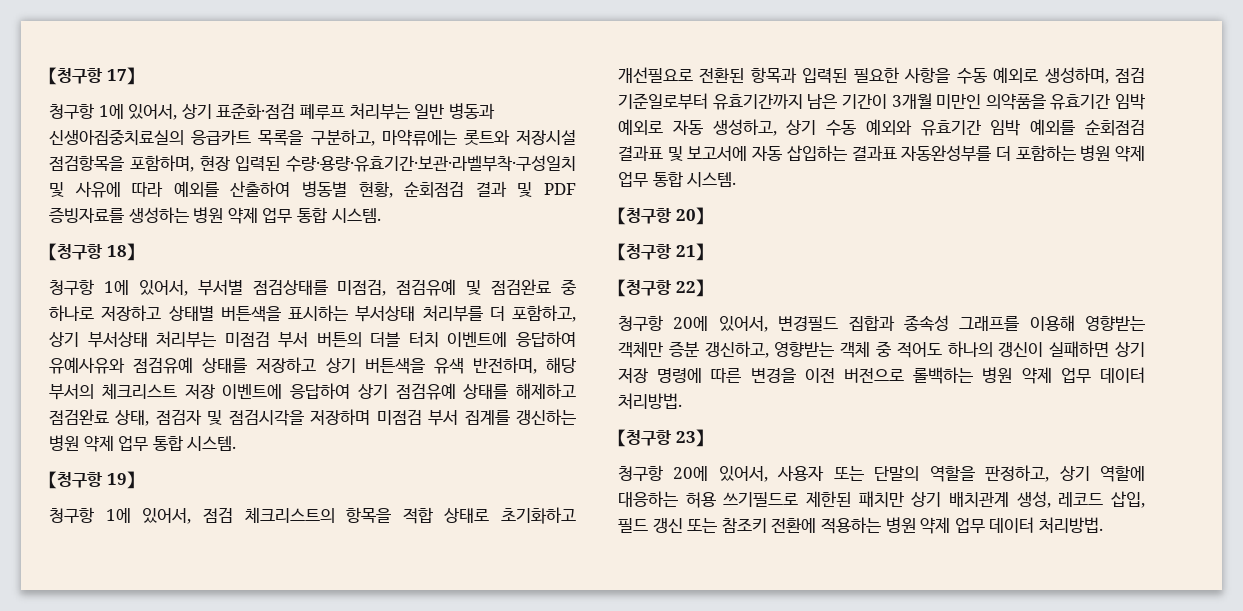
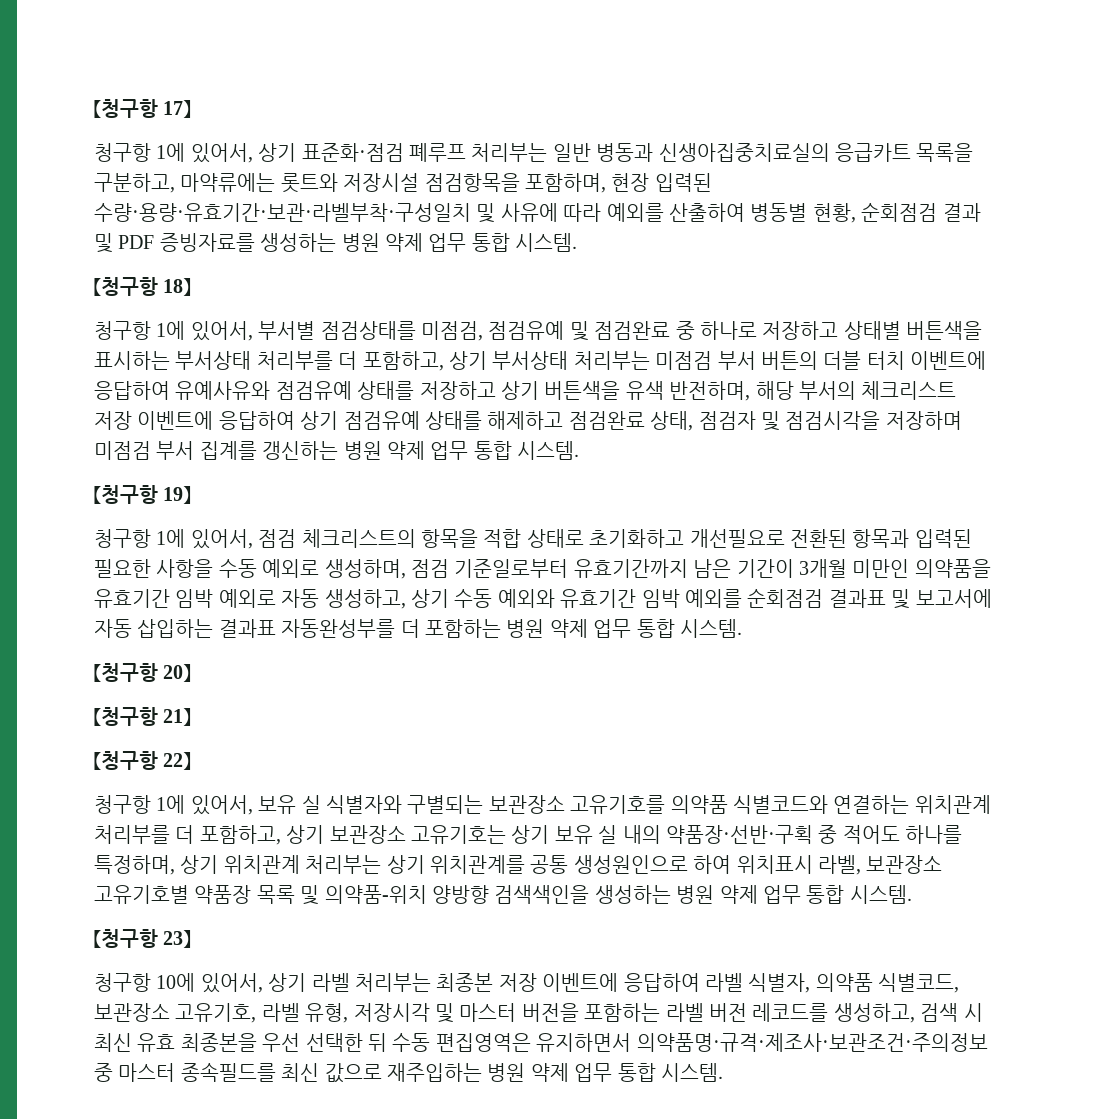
- 청구항 20에 있어서, 변경필드 집합과 종속성 그래프를 이용해 영향받는 객체만 증분 갱신하고, 영향받는 객체 중 적어도 하나의 갱신이 실패하면 상기 저장 명령에 따른 변경을 이전 버전으로 롤백하는 병원 약제 업무 데이터 처리방법.
+ 청구항 1에 있어서, 보유 실 식별자와 구별되는 보관장소 고유기호를 의약품 식별코드와 연결하는 위치관계 처리부를 더 포함하고, 상기 보관장소 고유기호는 상기 보유 실 내의 약품장·선반·구획 중 적어도 하나를 특정하며, 상기 위치관계 처리부는 상기 위치관계를 공통 생성원인으로 하여 위치표시 라벨, 보관장소 고유기호별 약품장 목록 및 의약품-위치 양방향 검색색인을 생성하는 병원 약제 업무 통합 시스템.
- 청구항 20에 있어서, 사용자 또는 단말의 역할을 판정하고, 상기 역할에 대응하는 허용 쓰기필드로 제한된 패치만 상기 배치관계 생성, 레코드 삽입, 필드 갱신 또는 참조키 전환에 적용하는 병원 약제 업무 데이터 처리방법.
+ 청구항 10에 있어서, 상기 라벨 처리부는 최종본 저장 이벤트에 응답하여 라벨 식별자, 의약품 식별코드, 보관장소 고유기호, 라벨 유형, 저장시각 및 마스터 버전을 포함하는 라벨 버전 레코드를 생성하고, 검색 시 최신 유효 최종본을 우선 선택한 뒤 수동 편집영역은 유지하면서 의약품명·규격·제조사·보관조건·주의정보 중 마스터 종속필드를 최신 값으로 재주입하는 병원 약제 업무 통합 시스템.

